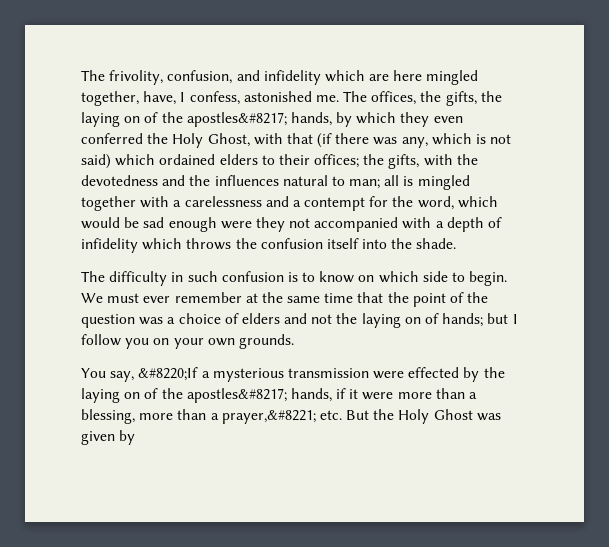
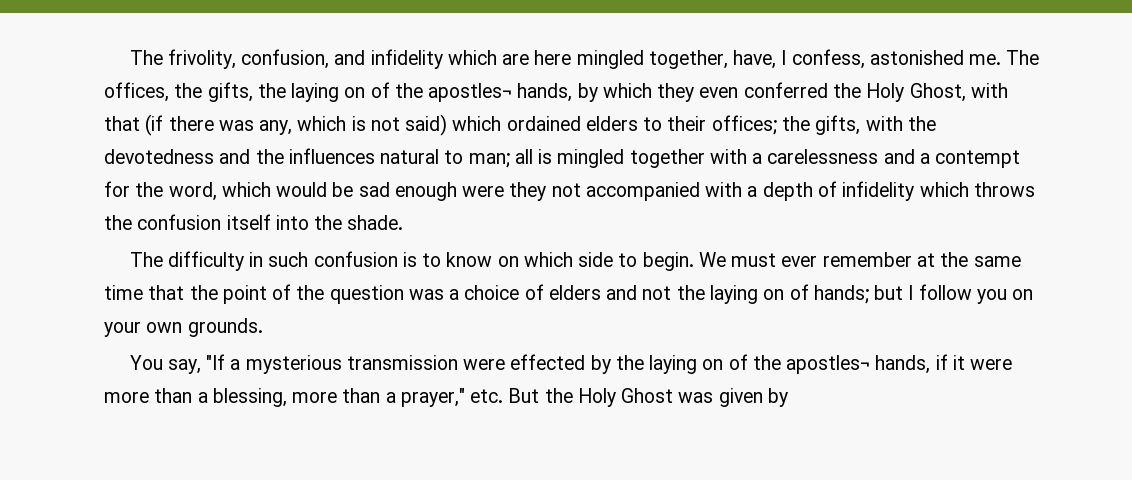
- The offices, the gifts, the laying on of the apostles&#8217; hands, by which they even conferred the Holy Ghost, with that (if there was any, which is not said) which ordained elders to their offices;
+ The offices, the gifts, the laying on of the apostles¬ hands, by which they even conferred the Holy Ghost, with that (if there was any, which is not said) which ordained elders to their offices;
- You say, &#8220;If a mysterious transmission were effected by the laying on of the apostles&#8217; hands, if it were more than a blessing, more than a prayer,&#8221; etc. But the Holy Ghost was given by
+ You say, "If a mysterious transmission were effected by the laying on of the apostles¬ hands, if it were more than a blessing, more than a prayer," etc. But the Holy Ghost was given by

